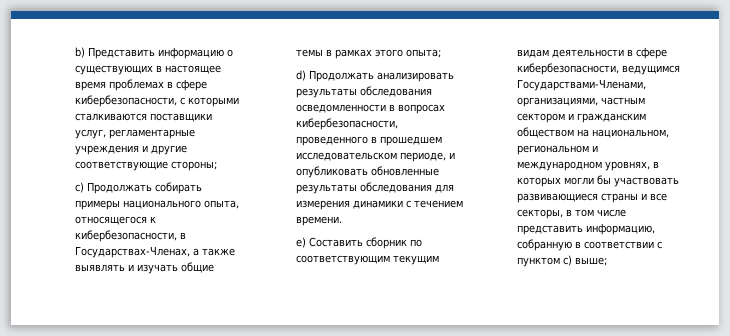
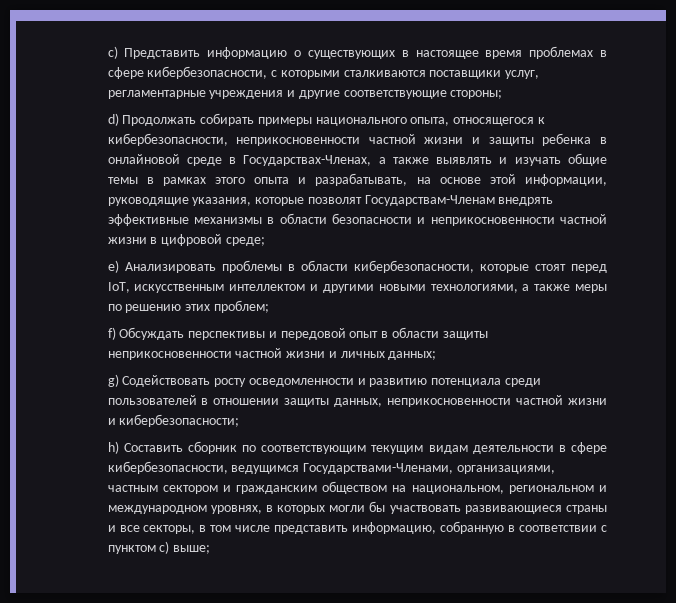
- b) Представить информацию о существующих в настоящее время проблемах в сфере кибербезопасности, с которыми сталкиваются поставщики услуг, регламентарные учреждения и другие соответствующие стороны;
+ с) Представить информацию о существующих в настоящее время проблемах в сфере кибербезопасности, с которыми сталкиваются поставщики услуг, регламентарные учреждения и другие соответствующие стороны;
- c) Продолжать собирать примеры национального опыта, относящегося к кибербезопасности, в Государствах-Членах, а также выявлять и изучать общие темы в рамках этого опыта;
- d) Продолжать анализировать результаты обследования осведомленности в вопросах кибербезопасности, проведенного в прошедшем исследовательском периоде, и опубликовать обновленные результаты обследования для измерения динамики с течением времени.
- e) Составить сборник по соответствующим текущим видам деятельности в сфере кибербезопасности, ведущимся Государствами-Членами, организациями, частным сектором и гражданским обществом на национальном, региональном и международном уровнях, в которых могли бы участвовать развивающиеся страны и все секторы, в том числе представить информацию, собранную в соответствии с пунктом с) выше;
+ d) Продолжать собирать примеры национального опыта, относящегося к кибербезопасности, неприкосновенности частной жизни и защиты ребенка в онлайновой среде в Государствах-Членах, а также выявлять и изучать общие темы в рамках этого опыта и разрабатывать, на основе этой информации, руководящие указания, которые позволят Государствам-Членам внедрять эффективные механизмы в области безопасности и неприкосновенности частной жизни в цифровой среде;
+ e) Анализировать проблемы в области кибербезопасности, которые стоят перед IoT, искусственным интеллектом и другими новыми технологиями, а также меры по решению этих проблем;
+ f) Обсуждать перспективы и передовой опыт в области защиты неприкосновенности частной жизни и личных данных;
+ g) Содействовать росту осведомленности и развитию потенциала среди пользователей в отношении защиты данных, неприкосновенности частной жизни и кибербезопасности;
+ h) Составить сборник по соответствующим текущим видам деятельности в сфере кибербезопасности, ведущимся Государствами-Членами, организациями, частным сектором и гражданским обществом на национальном, региональном и международном уровнях, в которых могли бы участвовать развивающиеся страны и все секторы, в том числе представить информацию, собранную в соответствии с пунктом с) выше;

